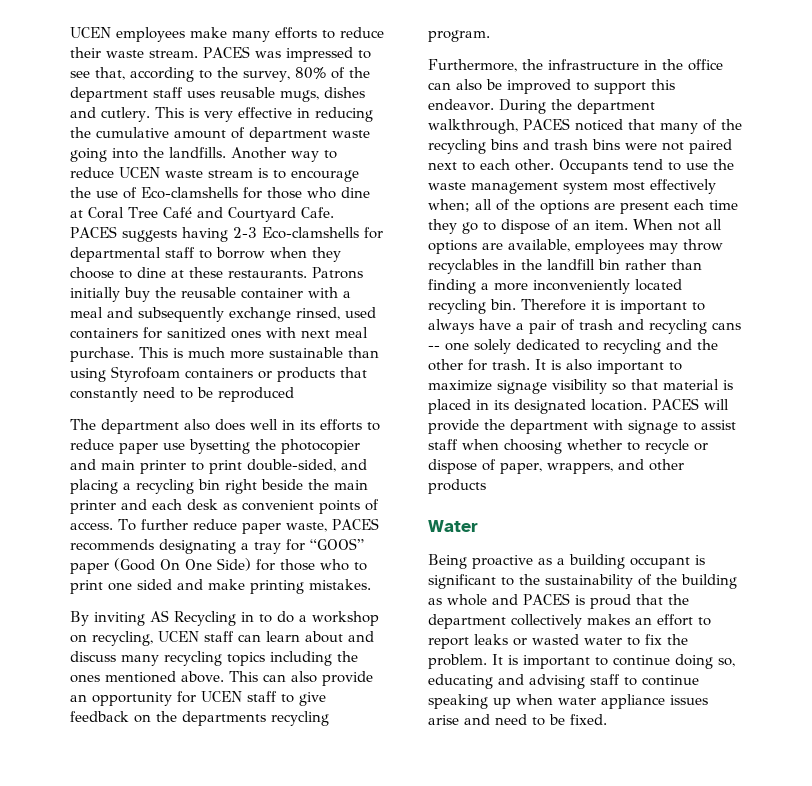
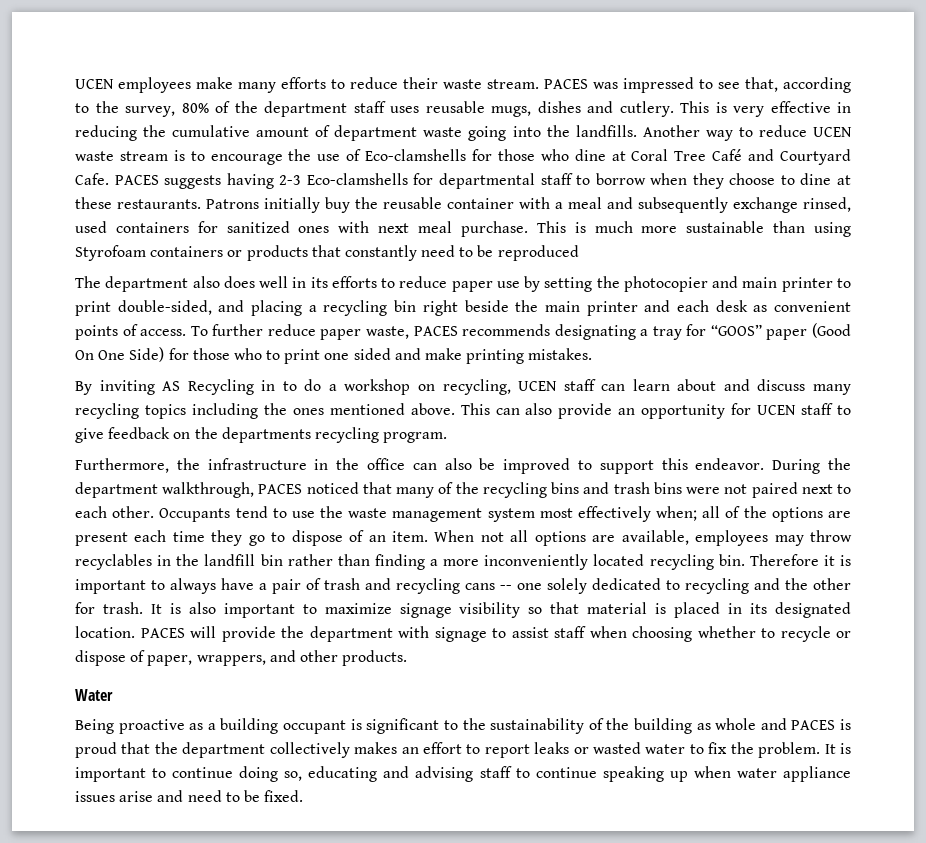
- The department also does well in its efforts to reduce paper use bysetting the photocopier and main printer to print double-sided, and placing a recycling bin right beside the main printer and each desk as convenient points of access.
+ The department also does well in its efforts to reduce paper use by setting the photocopier and main printer to print double-sided, and placing a recycling bin right beside the main printer and each desk as convenient points of access.
- PACES will provide the department with signage to assist staff when choosing whether to recycle or dispose of paper, wrappers, and other products
+ PACES will provide the department with signage to assist staff when choosing whether to recycle or dispose of paper, wrappers, and other products.

